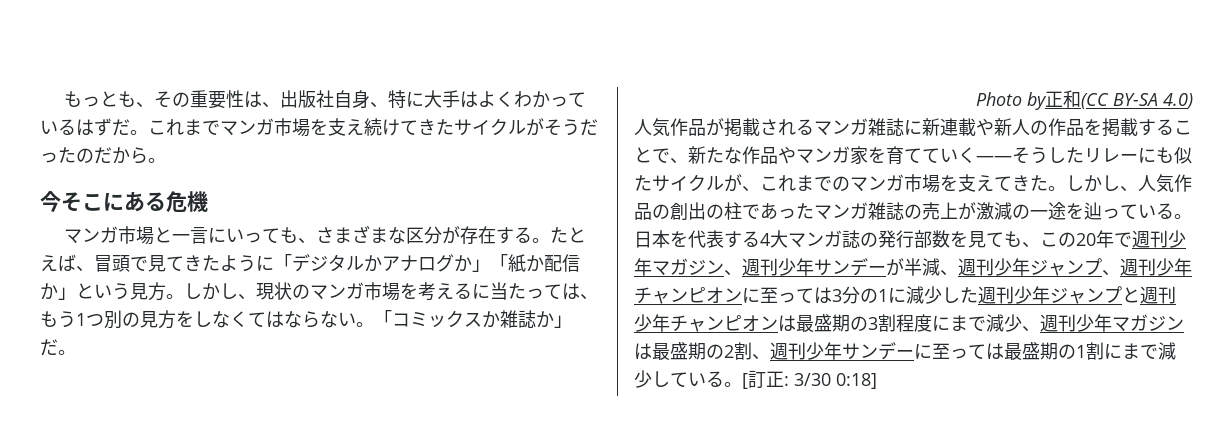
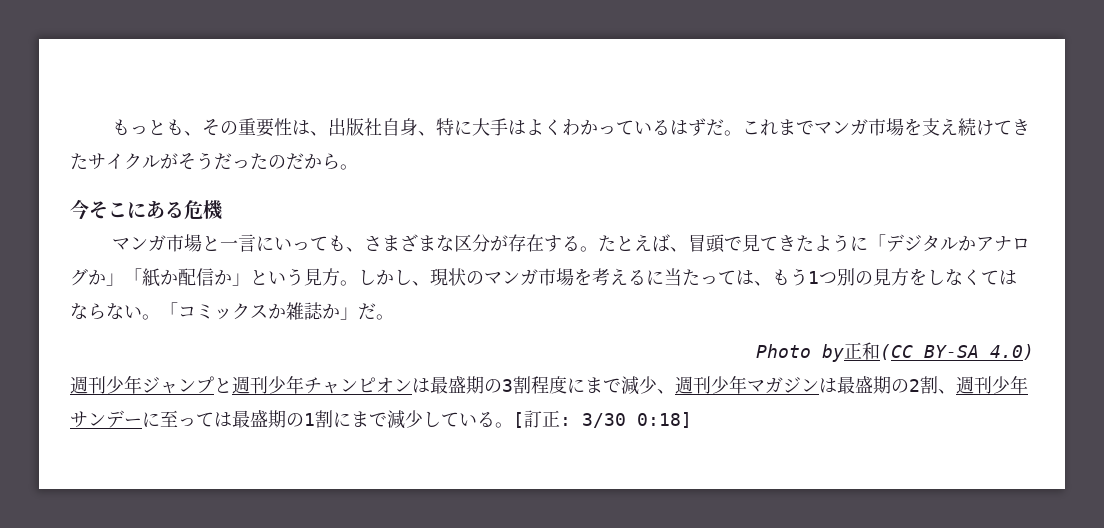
- 人気作品が掲載されるマンガ雑誌に新連載や新人の作品を掲載することで、新たな作品やマンガ家を育てていく――そうしたリレーにも似たサイクルが、これまでのマンガ市場を支えてきた。しかし、人気作品の創出の柱であったマンガ雑誌の売上が激減の一途を辿っている。日本を代表する4大マンガ誌の発行部数を見ても、この20年で週刊少年マガジン、週刊少年サンデーが半減、週刊少年ジャンプ、週刊少年チャンピオンに至っては3分の1に減少した週刊少年ジャンプと週刊少年チャンピオンは最盛期の3割程度にまで減少、週刊少年マガジンは最盛期の2割、週刊少年サンデーに至っては最盛期の1割にまで減少している。
+ 週刊少年ジャンプと週刊少年チャンピオンは最盛期の3割程度にまで減少、週刊少年マガジンは最盛期の2割、週刊少年サンデーに至っては最盛期の1割にまで減少している。

